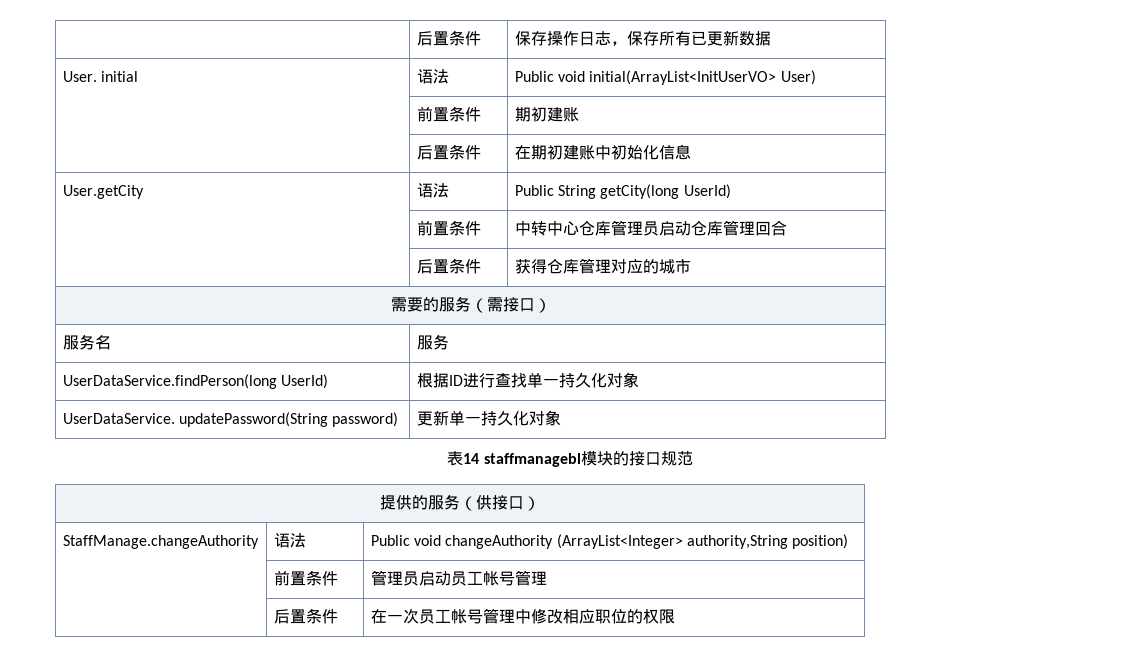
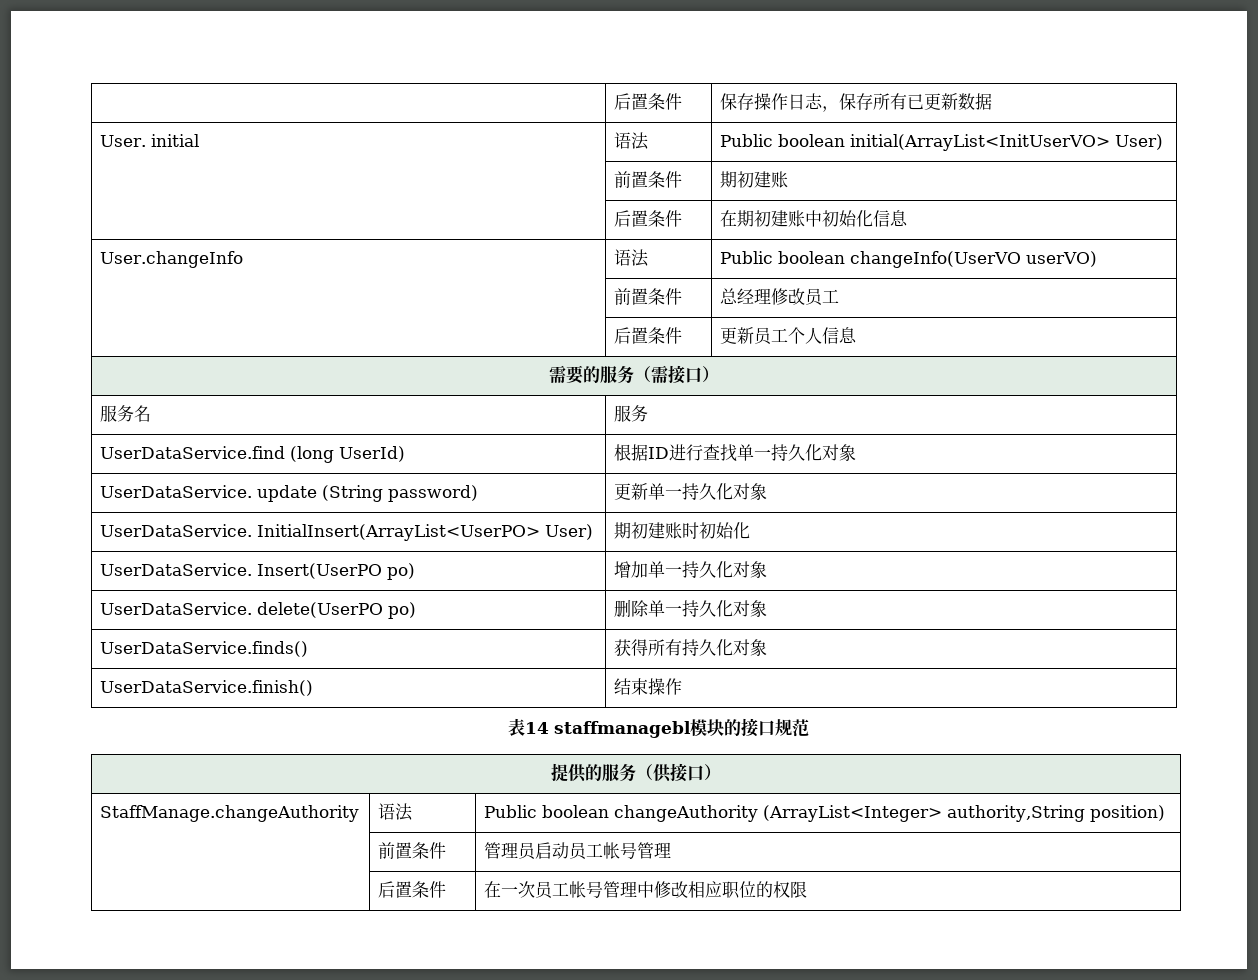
- User. initial | 语法 | Public void initial(ArrayList<InitUserVO> User)
+ User. initial | 语法 | Public boolean initial(ArrayList<InitUserVO> User)
- User.getCity | 语法 | Public String getCity(long UserId)
- | 前置条件 | 中转中心仓库管理员启动仓库管理回合
- | 后置条件 | 获得仓库管理对应的城市
+ User.changeInfo | 语法 | Public boolean changeInfo(UserVO userVO)
+ | 前置条件 | 总经理修改员工
+ | 后置条件 | 更新员工个人信息
- UserDataService.findPerson(long UserId) | 根据ID进行查找单一持久化对象
+ UserDataService.find (long UserId) | 根据ID进行查找单一持久化对象
- UserDataService. updatePassword(String password) | 更新单一持久化对象
+ UserDataService. update (String password) | 更新单一持久化对象
+ UserDataService. InitialInsert(ArrayList<UserPO> User) | 期初建账时初始化
+ UserDataService. Insert(UserPO po) | 增加单一持久化对象
+ UserDataService. delete(UserPO po) | 删除单一持久化对象
+ UserDataService.finds() | 获得所有持久化对象
+ UserDataService.finish() | 结束操作
- StaffManage.changeAuthority | 语法 | Public void changeAuthority (ArrayList<Integer> authority,String position)
+ StaffManage.changeAuthority | 语法 | Public boolean changeAuthority (ArrayList<Integer> authority,String position)

